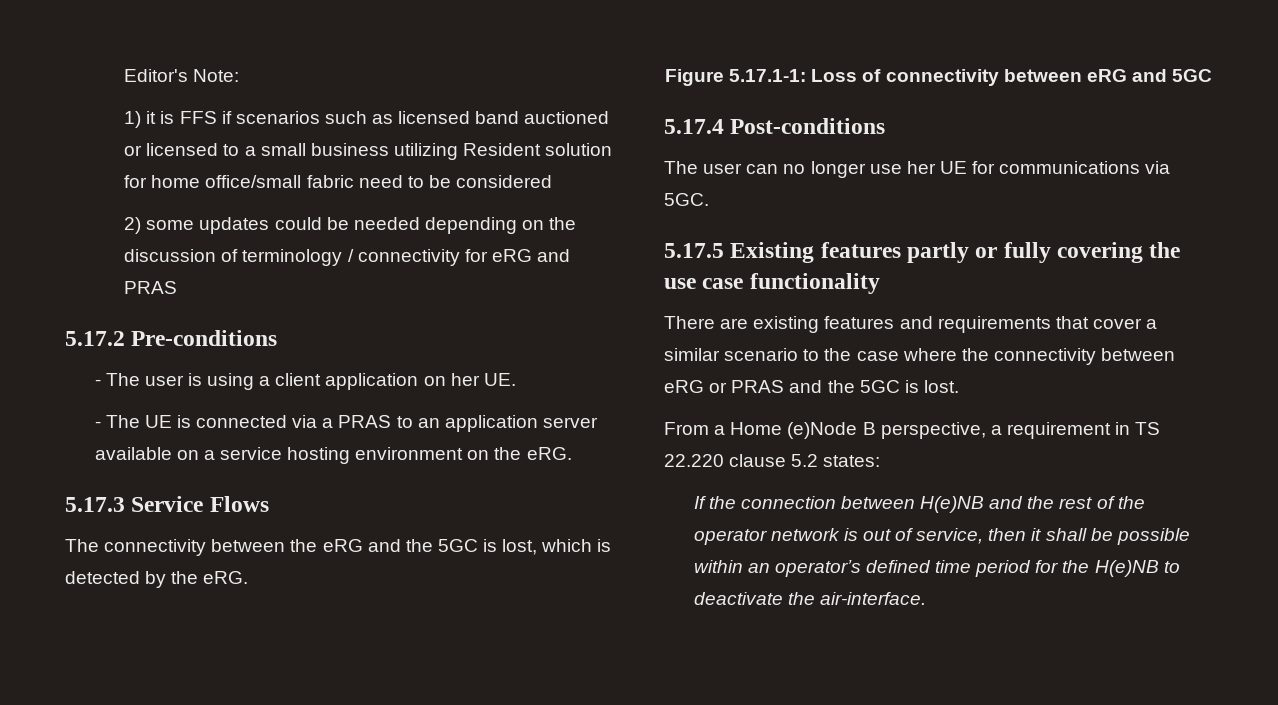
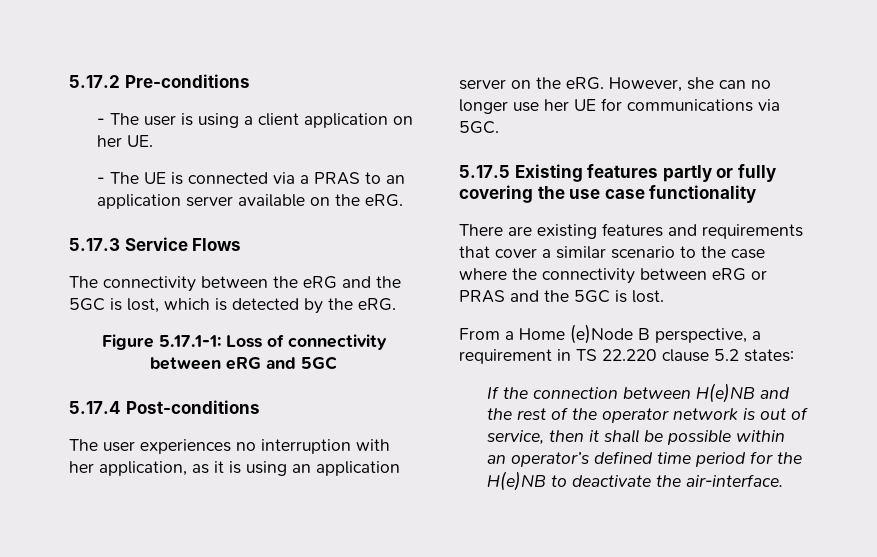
- Editor's Note:
- 1) it is FFS if scenarios such as licensed band auctioned or licensed to a small business utilizing Resident solution for home office/small fabric need to be considered
- 2) some updates could be needed depending on the discussion of terminology / connectivity for eRG and PRAS
- - The UE is connected via a PRAS to an application server available on a service hosting environment on the eRG.
+ - The UE is connected via a PRAS to an application server available on the eRG.
- The user can no longer use her UE for communications via 5GC.
+ The user experiences no interruption with her application, as it is using an application server on the eRG. However, she can no longer use her UE for communications via 5GC.

